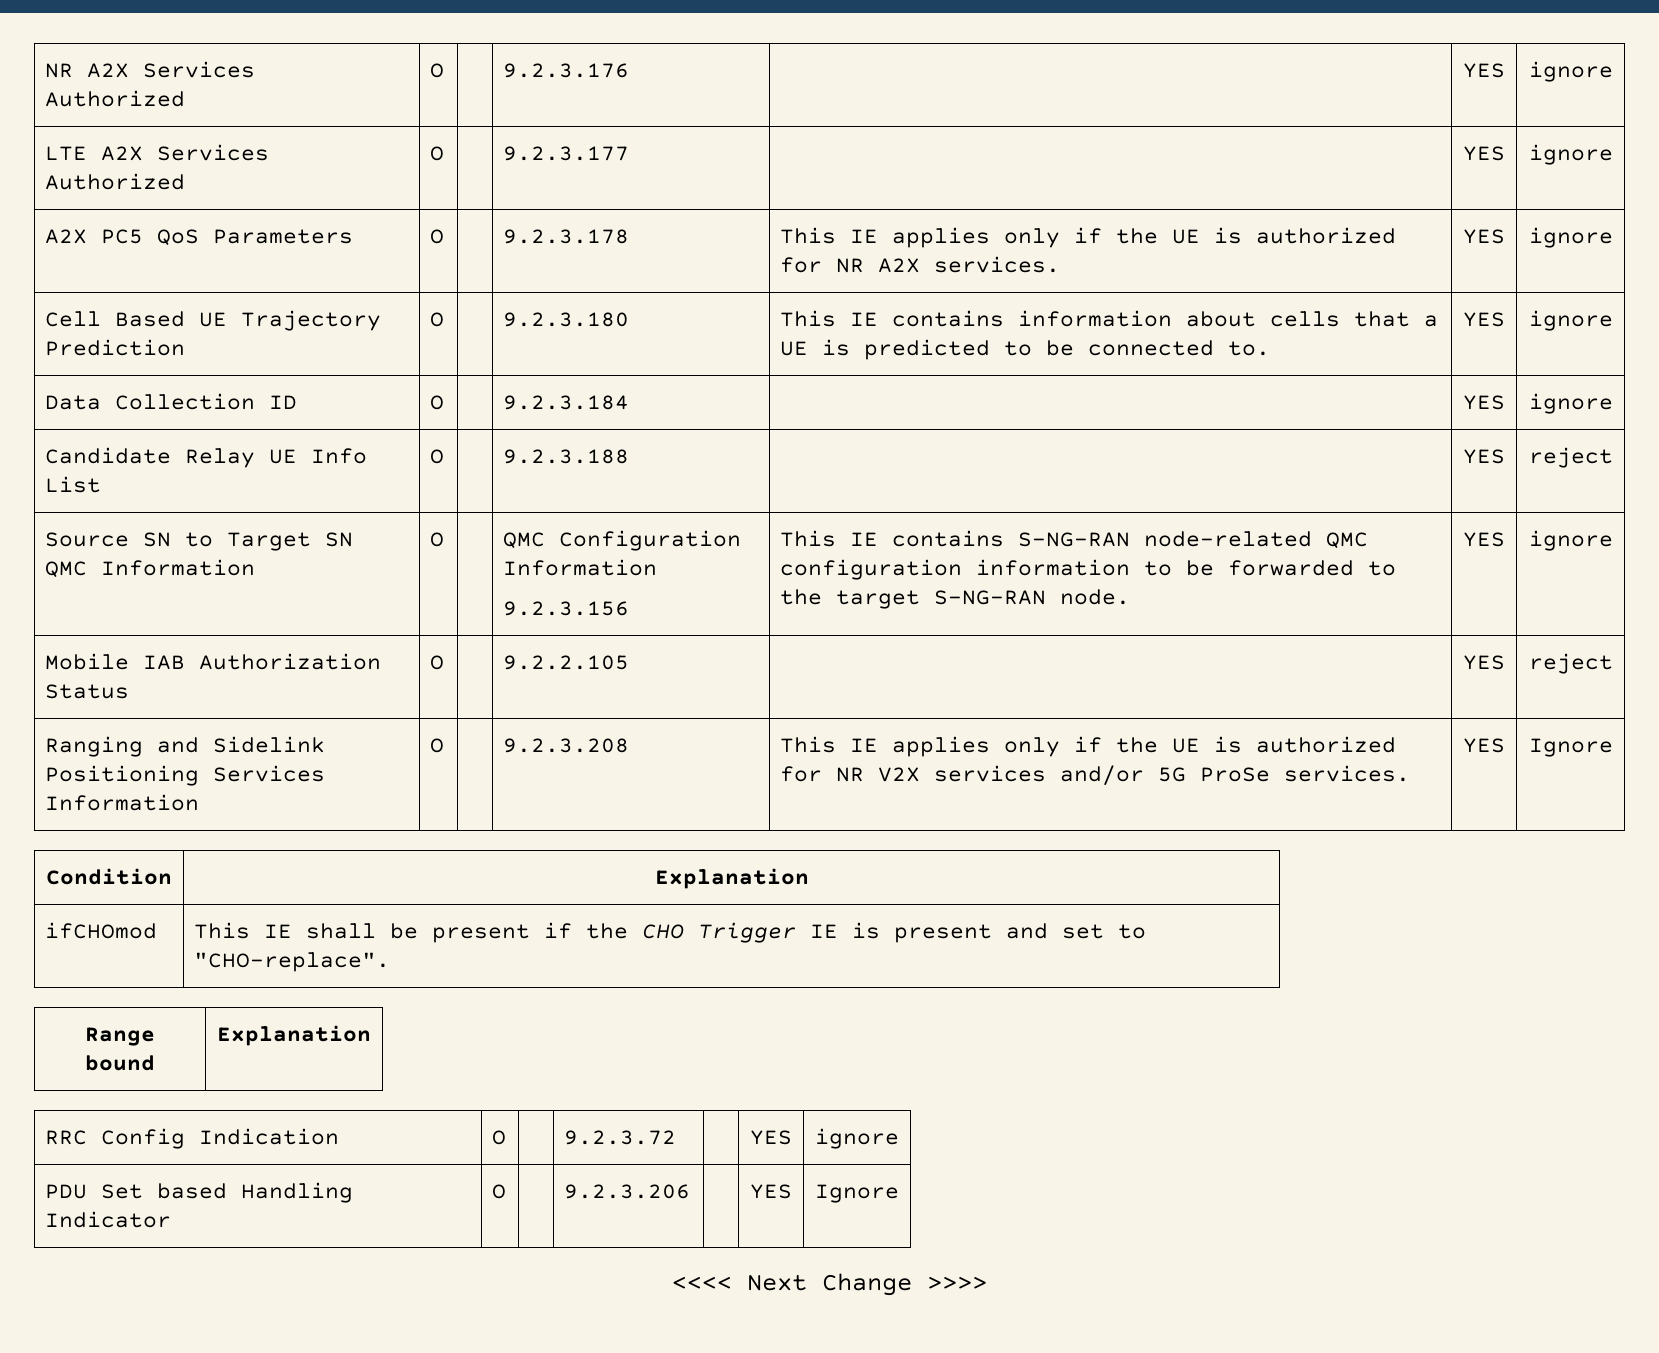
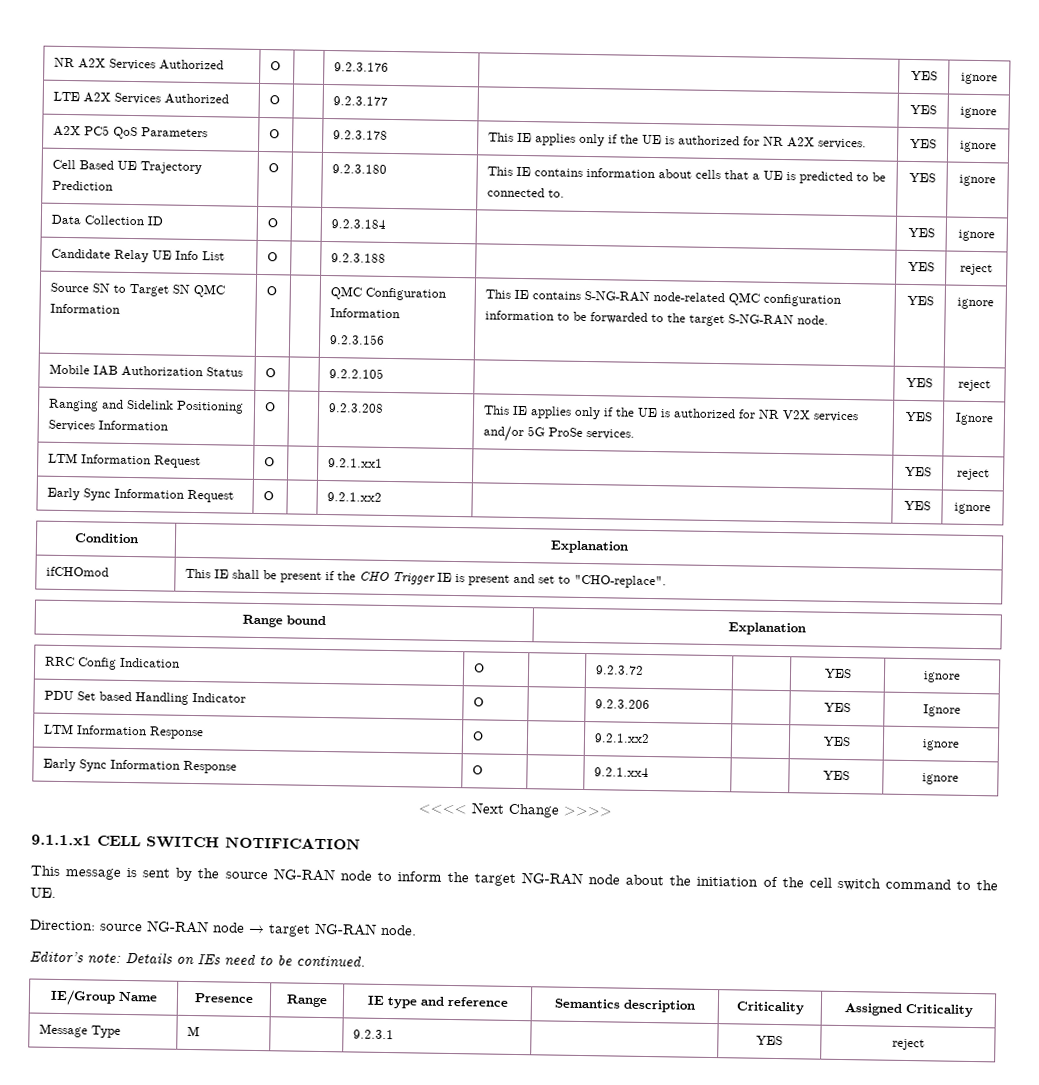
+ LTM Information Request | O | | 9.2.1.xx1 | | YES | reject
+ Early Sync Information Request | O | | 9.2.1.xx2 | | YES | ignore
+ LTM Information Response | O | | 9.2.1.xx2 | | YES | ignore
+ Early Sync Information Response | O | | 9.2.1.xx4 | | YES | ignore
  <<<< Next Change >>>>
+ 9.1.1.x1 CELL SWITCH NOTIFICATION
+ This message is sent by the source NG-RAN node to inform the target NG-RAN node about the initiation of the cell switch command to the UE.
+ Direction: source NG-RAN node → target NG-RAN node.
+ Editor’s note: Details on IEs need to be continued.
+ IE/Group Name | Presence | Range | IE type and reference | Semantics description | Criticality | Assigned Criticality
+ Message Type | M | | 9.2.3.1 | | YES | reject

